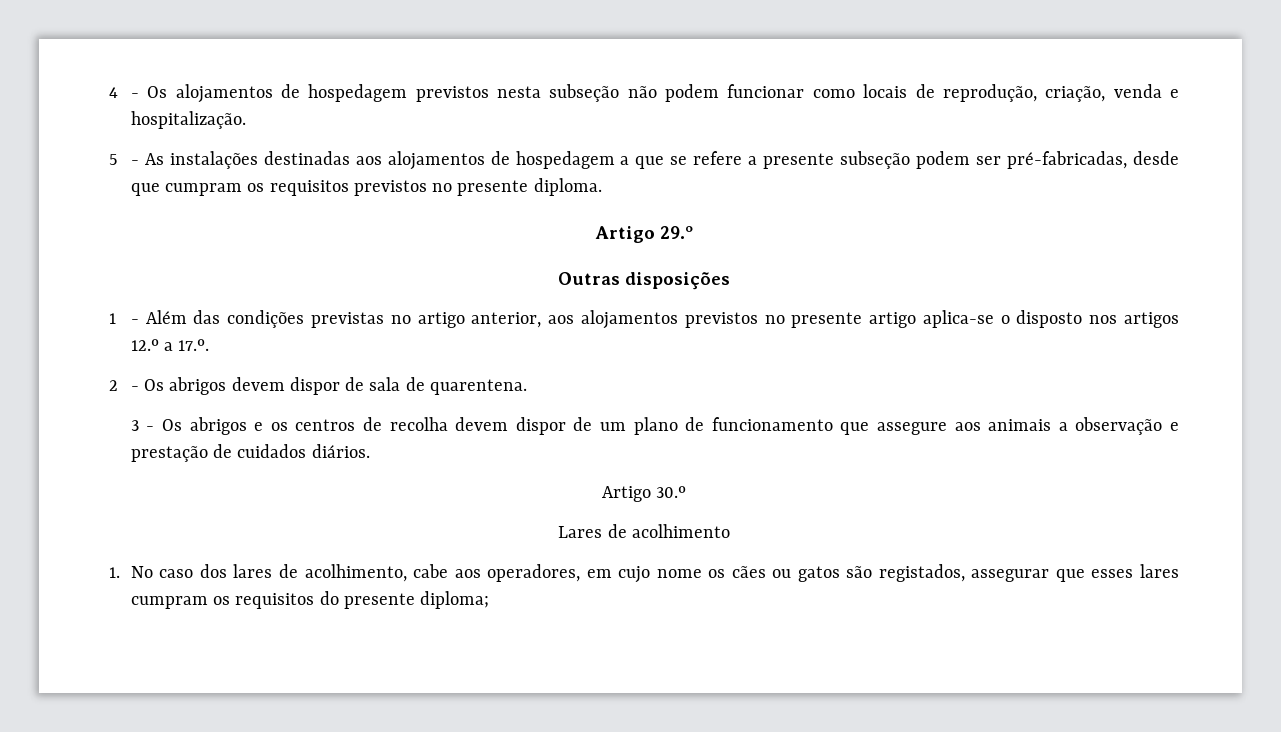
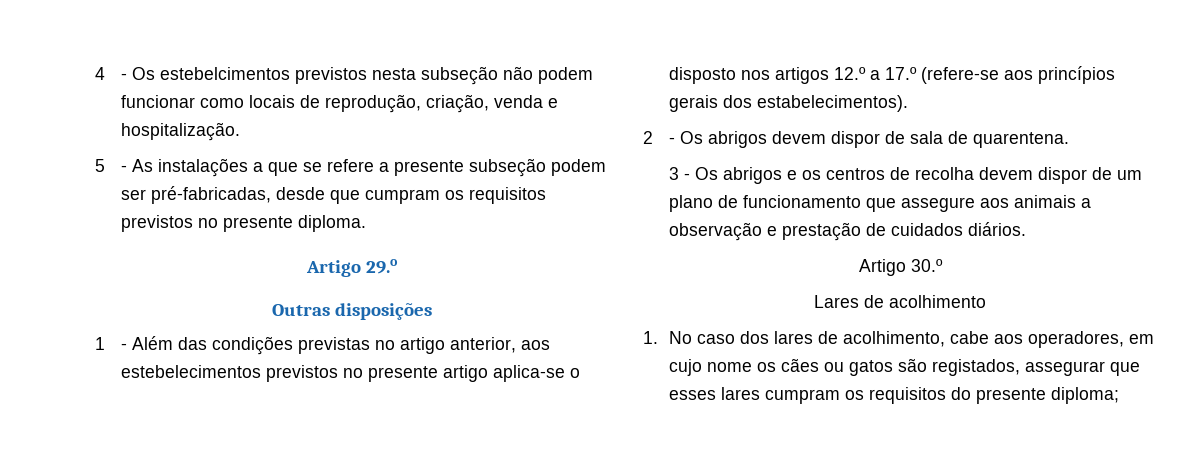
- 4 - Os alojamentos de hospedagem previstos nesta subseção não podem funcionar como locais de reprodução, criação, venda e hospitalização.
+ 4 - Os estebelcimentos previstos nesta subseção não podem funcionar como locais de reprodução, criação, venda e hospitalização.
- 5 - As instalações destinadas aos alojamentos de hospedagem a que se refere a presente subseção podem ser pré-fabricadas, desde que cumpram os requisitos previstos no presente diploma.
+ 5 - As instalações a que se refere a presente subseção podem ser pré-fabricadas, desde que cumpram os requisitos previstos no presente diploma.
- 1 - Além das condições previstas no artigo anterior, aos alojamentos previstos no presente artigo aplica-se o disposto nos artigos 12.º a 17.º.
+ 1 - Além das condições previstas no artigo anterior, aos estebelecimentos previstos no presente artigo aplica-se o disposto nos artigos 12.º a 17.º (refere-se aos princípios gerais dos estabelecimentos).

